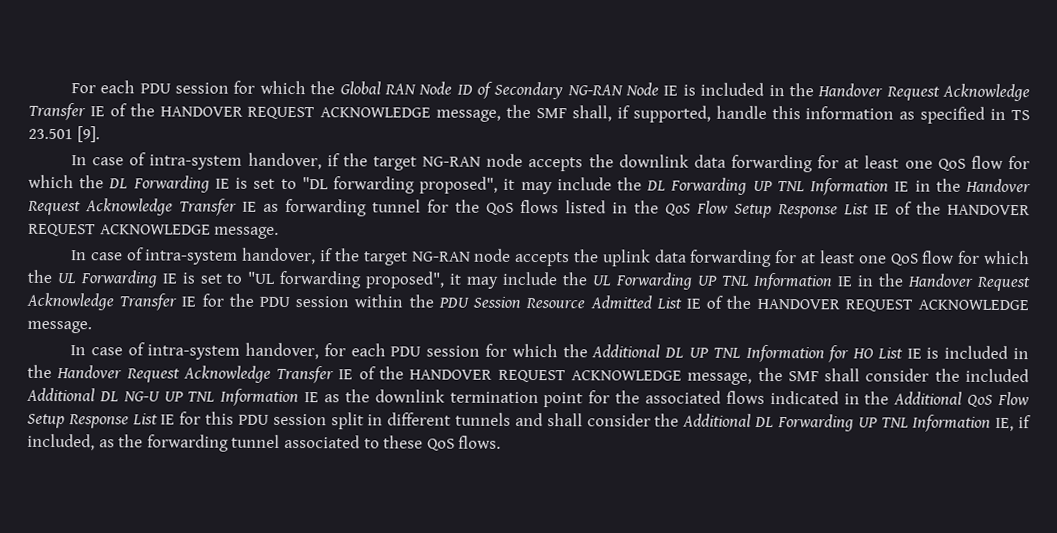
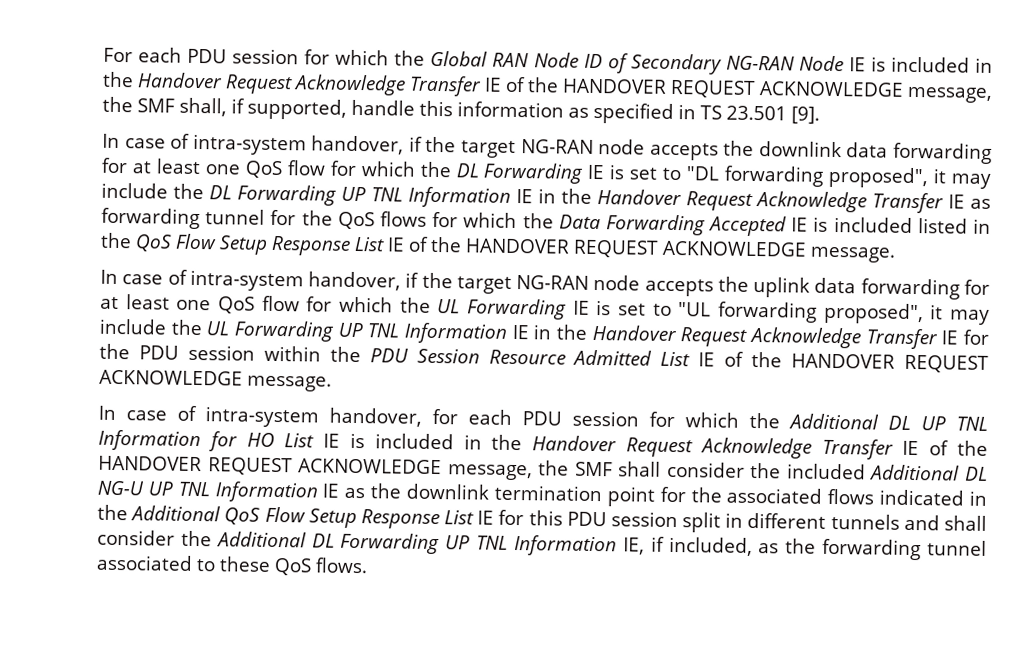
- In case of intra-system handover, if the target NG-RAN node accepts the downlink data forwarding for at least one QoS flow for which the DL Forwarding IE is set to "DL forwarding proposed", it may include the DL Forwarding UP TNL Information IE in the Handover Request Acknowledge Transfer IE as forwarding tunnel for the QoS flows listed in the QoS Flow Setup Response List IE of the HANDOVER REQUEST ACKNOWLEDGE message.
+ In case of intra-system handover, if the target NG-RAN node accepts the downlink data forwarding for at least one QoS flow for which the DL Forwarding IE is set to "DL forwarding proposed", it may include the DL Forwarding UP TNL Information IE in the Handover Request Acknowledge Transfer IE as forwarding tunnel for the QoS flows for which the Data Forwarding Accepted IE is included listed in the QoS Flow Setup Response List IE of the HANDOVER REQUEST ACKNOWLEDGE message.

